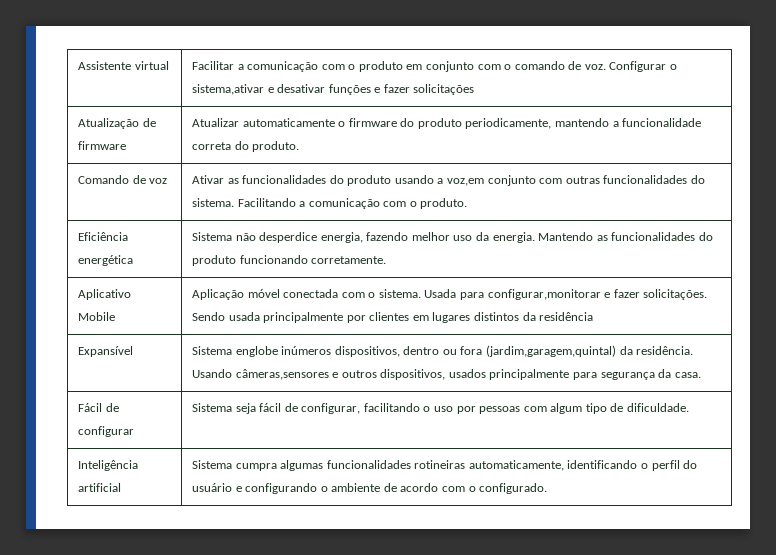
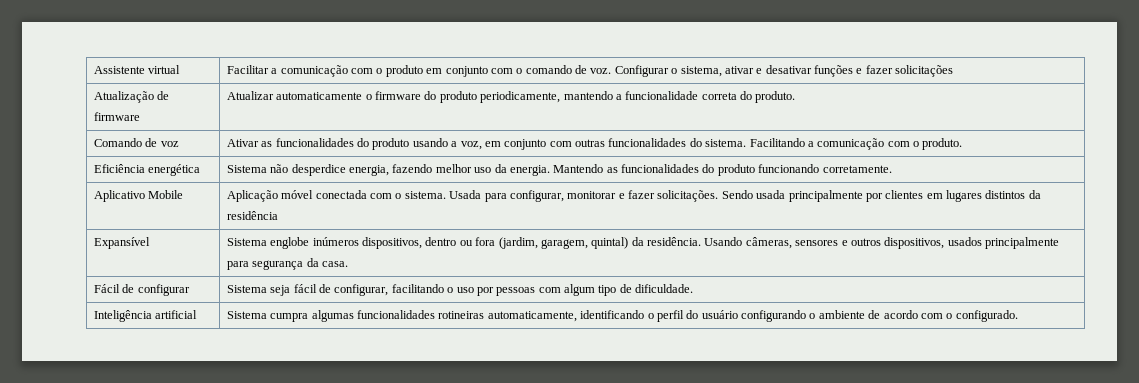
- Assistente virtual | Facilitar a comunicação com o produto em conjunto com o comando de voz. Configurar o sistema,ativar e desativar funções e fazer solicitações
+ Assistente virtual | Facilitar a comunicação com o produto em conjunto com o comando de voz. Configurar o sistema, ativar e desativar funções e fazer solicitações
- Comando de voz | Ativar as funcionalidades do produto usando a voz,em conjunto com outras funcionalidades do sistema. Facilitando a comunicação com o produto.
+ Comando de voz | Ativar as funcionalidades do produto usando a voz, em conjunto com outras funcionalidades do sistema. Facilitando a comunicação com o produto.
- Aplicativo Mobile | Aplicação móvel conectada com o sistema. Usada para configurar,monitorar e fazer solicitações. Sendo usada principalmente por clientes em lugares distintos da residência
+ Aplicativo Mobile | Aplicação móvel conectada com o sistema. Usada para configurar, monitorar e fazer solicitações. Sendo usada principalmente por clientes em lugares distintos da residência
- Expansível | Sistema englobe inúmeros dispositivos, dentro ou fora (jardim,garagem,quintal) da residência. Usando câmeras,sensores e outros dispositivos, usados principalmente para segurança da casa.
+ Expansível | Sistema englobe inúmeros dispositivos, dentro ou fora (jardim, garagem, quintal) da residência. Usando câmeras, sensores e outros dispositivos, usados principalmente para segurança da casa.
- Inteligência artificial | Sistema cumpra algumas funcionalidades rotineiras automaticamente, identificando o perfil do usuário e configurando o ambiente de acordo com o configurado.
+ Inteligência artificial | Sistema cumpra algumas funcionalidades rotineiras automaticamente, identificando o perfil do usuário configurando o ambiente de acordo com o configurado.

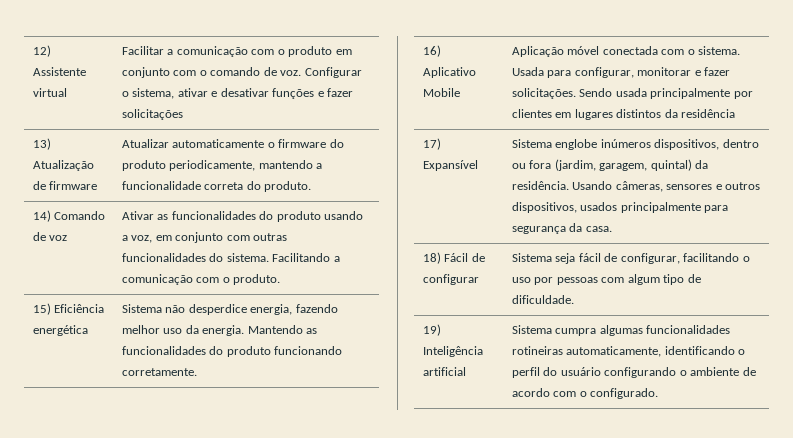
- Assistente virtual | Facilitar a comunicação com o produto em conjunto com o comando de voz. Configurar o sistema, ativar e desativar funções e fazer solicitações
+ 12) Assistente virtual | Facilitar a comunicação com o produto em conjunto com o comando de voz. Configurar o sistema, ativar e desativar funções e fazer solicitações
- Atualização de firmware | Atualizar automaticamente o firmware do produto periodicamente, mantendo a funcionalidade correta do produto.
+ 13) Atualização de firmware | Atualizar automaticamente o firmware do produto periodicamente, mantendo a funcionalidade correta do produto.
- Comando de voz | Ativar as funcionalidades do produto usando a voz, em conjunto com outras funcionalidades do sistema. Facilitando a comunicação com o produto.
+ 14) Comando de voz | Ativar as funcionalidades do produto usando a voz, em conjunto com outras funcionalidades do sistema. Facilitando a comunicação com o produto.
- Eficiência energética | Sistema não desperdice energia, fazendo melhor uso da energia. Mantendo as funcionalidades do produto funcionando corretamente.
+ 15) Eficiência energética | Sistema não desperdice energia, fazendo melhor uso da energia. Mantendo as funcionalidades do produto funcionando corretamente.
- Aplicativo Mobile | Aplicação móvel conectada com o sistema. Usada para configurar, monitorar e fazer solicitações. Sendo usada principalmente por clientes em lugares distintos da residência
+ 16) Aplicativo Mobile | Aplicação móvel conectada com o sistema. Usada para configurar, monitorar e fazer solicitações. Sendo usada principalmente por clientes em lugares distintos da residência
- Expansível | Sistema englobe inúmeros dispositivos, dentro ou fora (jardim, garagem, quintal) da residência. Usando câmeras, sensores e outros dispositivos, usados principalmente para segurança da casa.
+ 17) Expansível | Sistema englobe inúmeros dispositivos, dentro ou fora (jardim, garagem, quintal) da residência. Usando câmeras, sensores e outros dispositivos, usados principalmente para segurança da casa.
- Fácil de configurar | Sistema seja fácil de configurar, facilitando o uso por pessoas com algum tipo de dificuldade.
+ 18) Fácil de configurar | Sistema seja fácil de configurar, facilitando o uso por pessoas com algum tipo de dificuldade.
- Inteligência artificial | Sistema cumpra algumas funcionalidades rotineiras automaticamente, identificando o perfil do usuário configurando o ambiente de acordo com o configurado.
+ 19) Inteligência artificial | Sistema cumpra algumas funcionalidades rotineiras automaticamente, identificando o perfil do usuário configurando o ambiente de acordo com o configurado.

